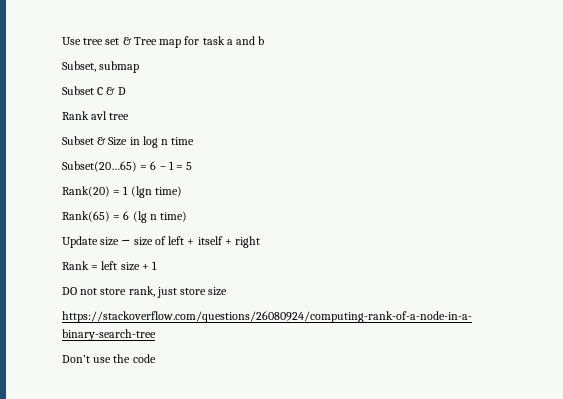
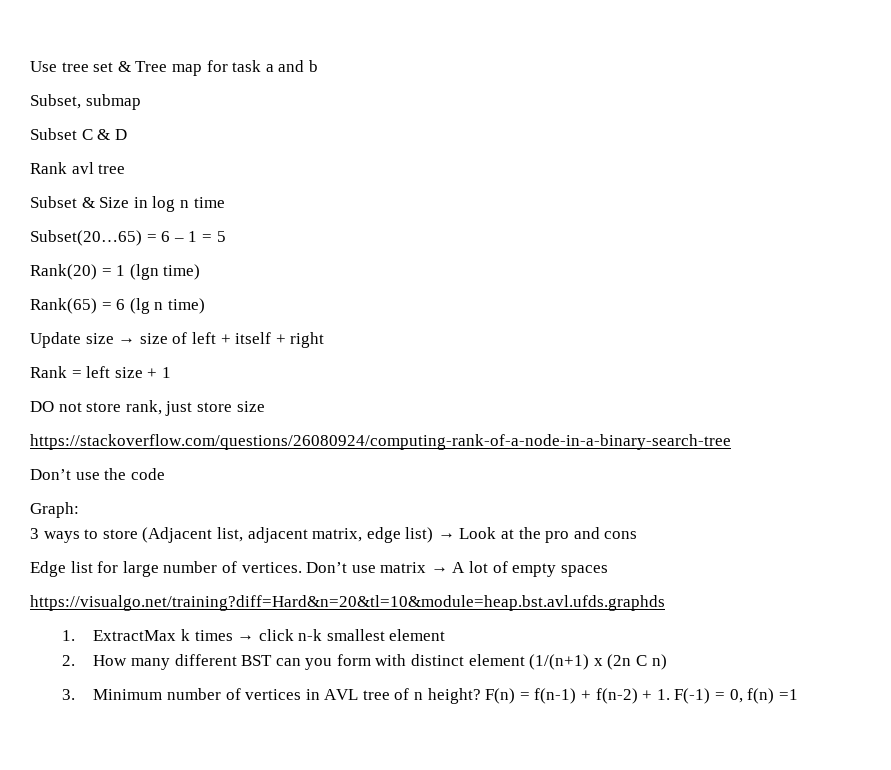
+ Graph:
+ 3 ways to store (Adjacent list, adjacent matrix, edge list) → Look at the pro and cons
+ Edge list for large number of vertices. Don’t use matrix → A lot of empty spaces
+ https://visualgo.net/training?diff=Hard&n=20&tl=10&module=heap.bst.avl.ufds.graphds
+ 1. ExtractMax k times → click n-k smallest element
+ 2. How many different BST can you form with distinct element (1/(n+1) x (2n C n)
+ 3. Minimum number of vertices in AVL tree of n height? F(n) = f(n-1) + f(n-2) + 1. F(-1) = 0, f(n) =1

